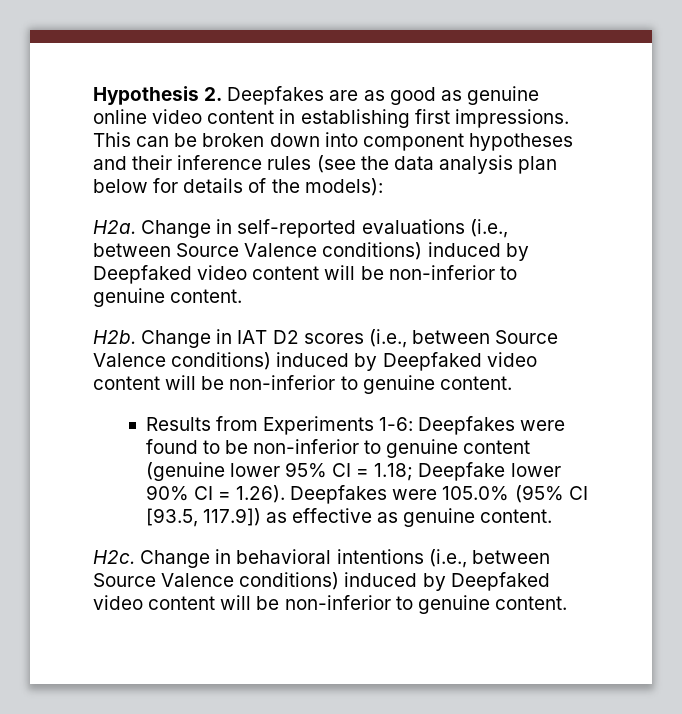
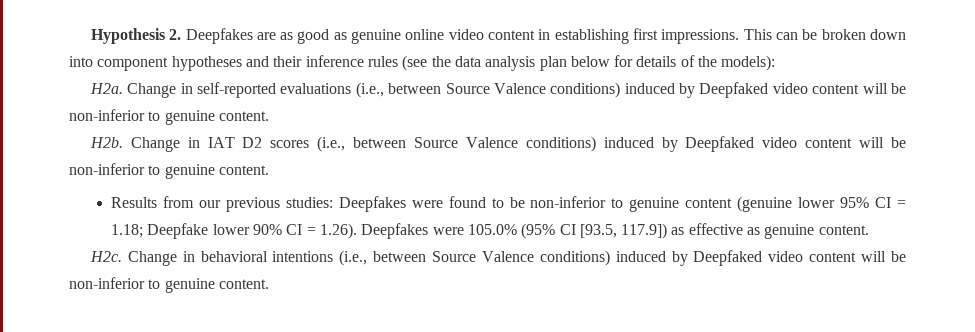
- Results from Experiments 1-6: Deepfakes were found to be non-inferior to genuine content (genuine lower 95% CI = 1.18; Deepfake lower 90% CI = 1.26). Deepfakes were 105.0% (95% CI [93.5, 117.9]) as effective as genuine content.
+ Results from our previous studies: Deepfakes were found to be non-inferior to genuine content (genuine lower 95% CI = 1.18; Deepfake lower 90% CI = 1.26). Deepfakes were 105.0% (95% CI [93.5, 117.9]) as effective as genuine content.

